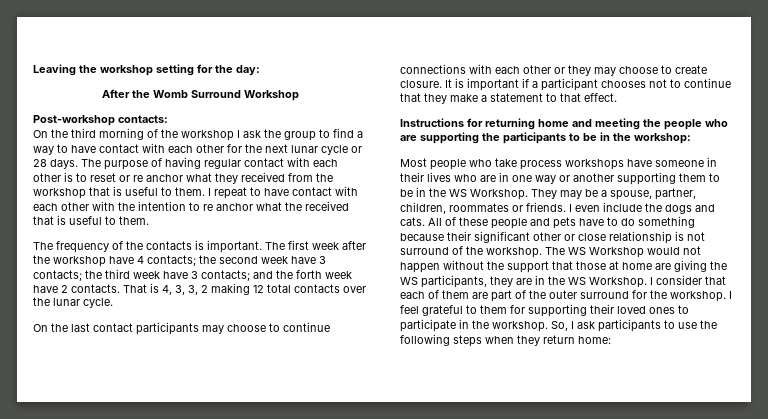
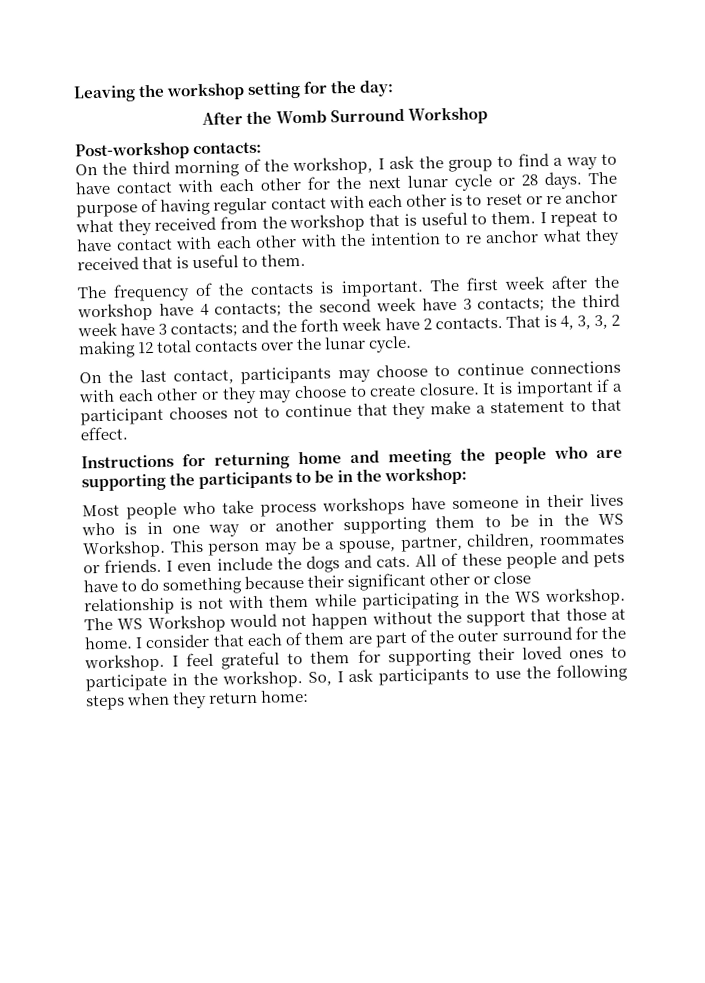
- On the third morning of the workshop I ask the group to find a way to have contact with each other for the next lunar cycle or 28 days.
+ On the third morning of the workshop, I ask the group to find a way to have contact with each other for the next lunar cycle or 28 days.
- I repeat to have contact with each other with the intention to re anchor what the received that is useful to them.
+ I repeat to have contact with each other with the intention to re anchor what they received that is useful to them.
- On the last contact participants may choose to continue connections with each other or they may choose to create closure.
+ On the last contact, participants may choose to continue connections with each other or they may choose to create closure.
- Most people who take process workshops have someone in their lives who are in one way or another supporting them to be in the WS Workshop.
+ Most people who take process workshops have someone in their lives who is in one way or another supporting them to be in the WS Workshop.
- They may be a spouse, partner, children, roommates or friends.
+ This person may be a spouse, partner, children, roommates or friends.
- All of these people and pets have to do something because their significant other or close relationship is not surround of the workshop.
+ All of these people and pets have to do something because their significant other or close relationship is not with them while participating in the WS workshop.
- The WS Workshop would not happen without the support that those at home are giving the WS participants, they are in the WS Workshop.
+ The WS Workshop would not happen without the support that those at home.

